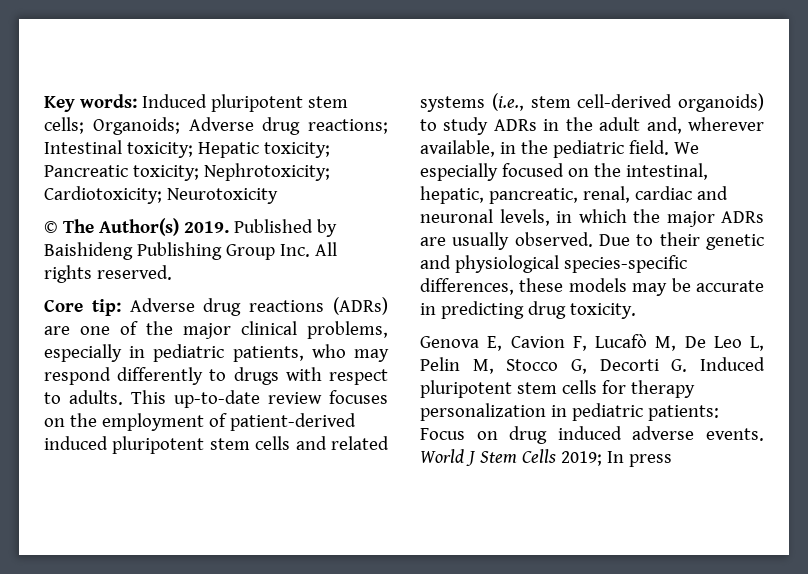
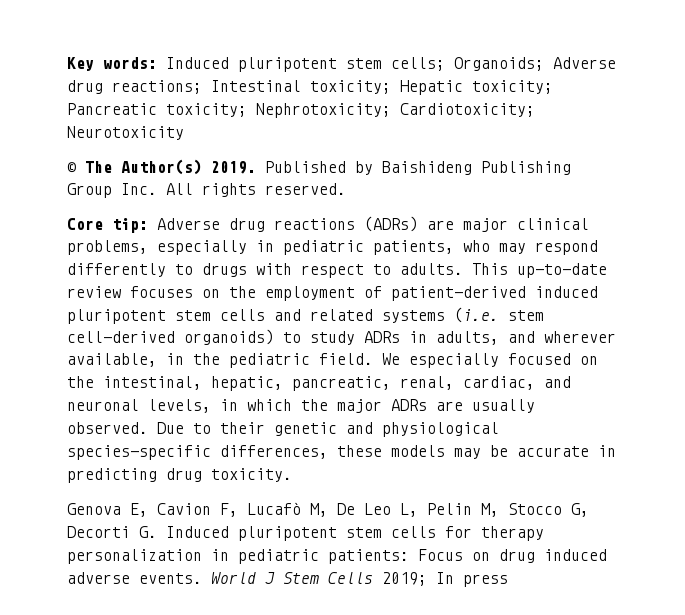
- Core tip: Adverse drug reactions (ADRs) are one of the major clinical problems, especially in pediatric patients, who may respond differently to drugs with respect to adults.
+ Core tip: Adverse drug reactions (ADRs) are major clinical problems, especially in pediatric patients, who may respond differently to drugs with respect to adults.
- This up-to-date review focuses on the employment of patient-derived induced pluripotent stem cells and related systems (i.e., stem cell-derived organoids) to study ADRs in the adult and, wherever available, in the pediatric field.
+ This up-to-date review focuses on the employment of patient-derived induced pluripotent stem cells and related systems (i.e. stem cell-derived organoids) to study ADRs in adults, and wherever available, in the pediatric field.
- We especially focused on the intestinal, hepatic, pancreatic, renal, cardiac and neuronal levels, in which the major ADRs are usually observed.
+ We especially focused on the intestinal, hepatic, pancreatic, renal, cardiac, and neuronal levels, in which the major ADRs are usually observed.

